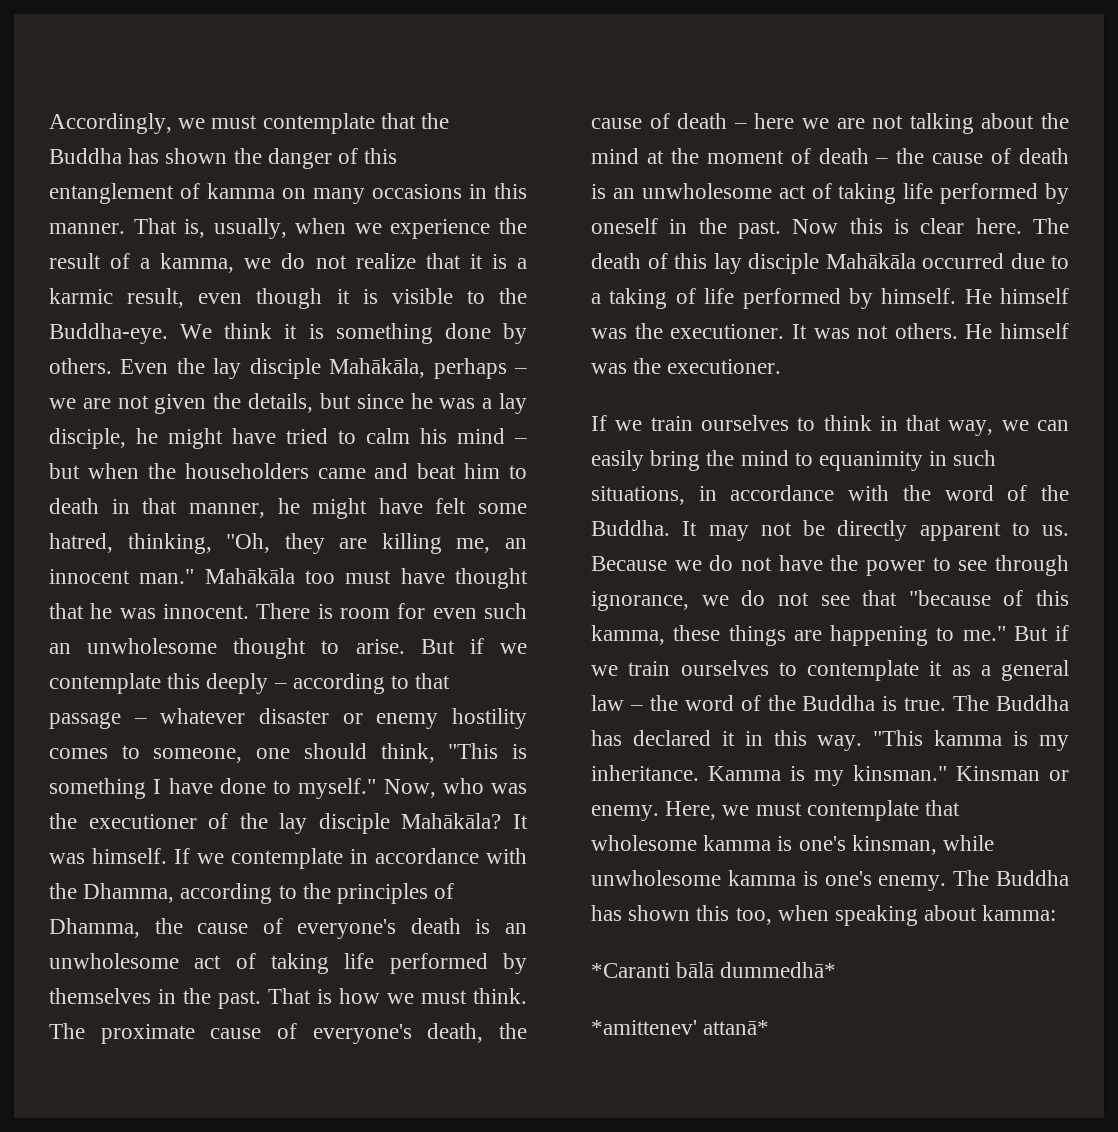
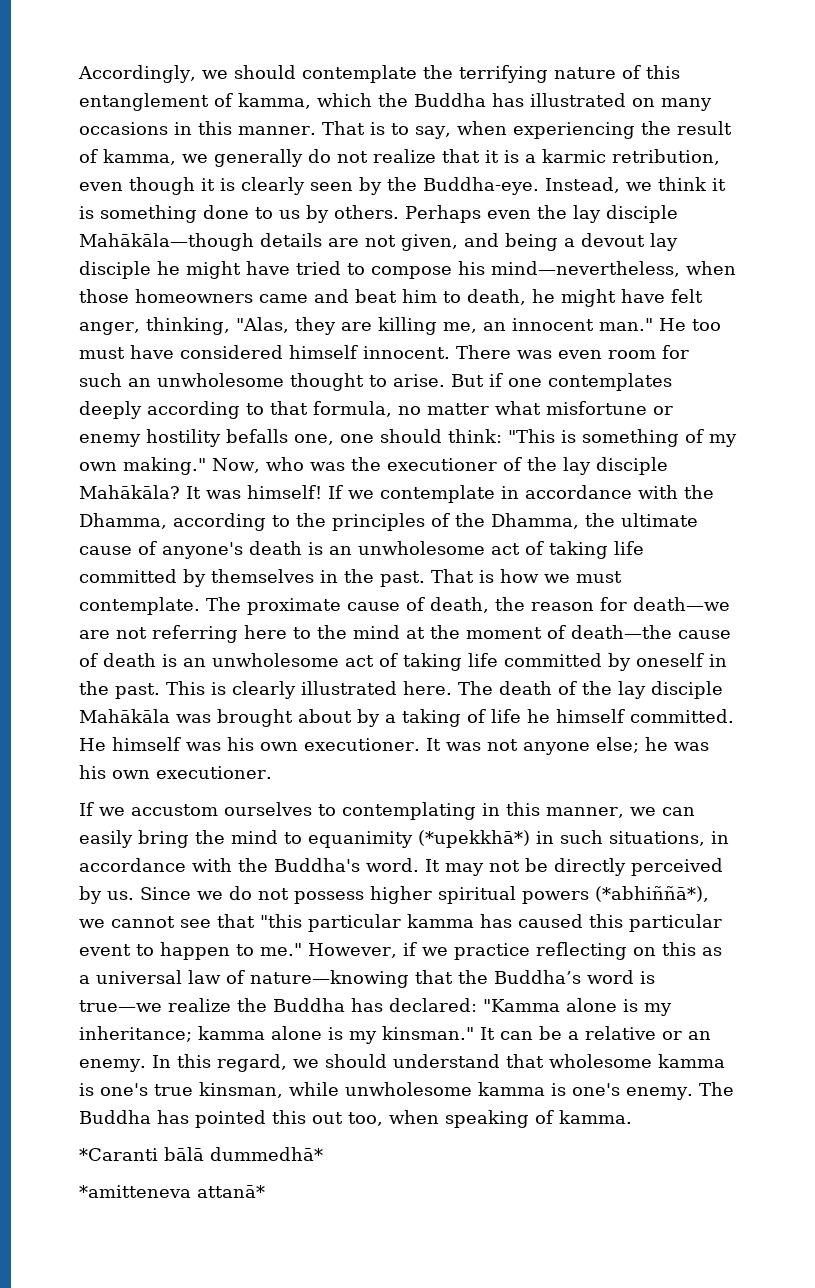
- Accordingly, we must contemplate that the Buddha has shown the danger of this entanglement of kamma on many occasions in this manner.
+ Accordingly, we should contemplate the terrifying nature of this entanglement of kamma, which the Buddha has illustrated on many occasions in this manner.
- That is, usually, when we experience the result of a kamma, we do not realize that it is a karmic result, even though it is visible to the Buddha-eye. We think it is something done by others. Even the lay disciple Mahākāla, perhaps – we are not given the details, but since he was a lay disciple, he might have tried to calm his mind – but when the householders came and beat him to death in that manner, he might have felt some hatred, thinking, "Oh, they are killing me, an innocent man."
+ That is to say, when experiencing the result of kamma, we generally do not realize that it is a karmic retribution, even though it is clearly seen by the Buddha-eye. Instead, we think it is something done to us by others. Perhaps even the lay disciple Mahākāla—though details are not given, and being a devout lay disciple he might have tried to compose his mind—nevertheless, when those homeowners came and beat him to death, he might have felt anger, thinking, "Alas, they are killing me, an innocent man."
- Mahākāla too must have thought that he was innocent. There is room for even such an unwholesome thought to arise.
+ He too must have considered himself innocent. There was even room for such an unwholesome thought to arise.
- But if we contemplate this deeply – according to that passage – whatever disaster or enemy hostility comes to someone, one should think, "This is something I have done to myself."
+ But if one contemplates deeply according to that formula, no matter what misfortune or enemy hostility befalls one, one should think: "This is something of my own making."
- It was himself.
+ It was himself!
- If we contemplate in accordance with the Dhamma, according to the principles of Dhamma, the cause of everyone's death is an unwholesome act of taking life performed by themselves in the past.
+ If we contemplate in accordance with the Dhamma, according to the principles of the Dhamma, the ultimate cause of anyone's death is an unwholesome act of taking life committed by themselves in the past.
- That is how we must think.
+ That is how we must contemplate.
- The proximate cause of everyone's death, the cause of death – here we are not talking about the mind at the moment of death – the cause of death is an unwholesome act of taking life performed by oneself in the past.
+ The proximate cause of death, the reason for death—we are not referring here to the mind at the moment of death—the cause of death is an unwholesome act of taking life committed by oneself in the past.
- Now this is clear here.
+ This is clearly illustrated here.
- The death of this lay disciple Mahākāla occurred due to a taking of life performed by himself. He himself was the executioner.
+ The death of the lay disciple Mahākāla was brought about by a taking of life he himself committed. He himself was his own executioner.
- It was not others. He himself was the executioner.
+ It was not anyone else; he was his own executioner.
- If we train ourselves to think in that way, we can easily bring the mind to equanimity in such situations, in accordance with the word of the Buddha.
+ If we accustom ourselves to contemplating in this manner, we can easily bring the mind to equanimity (*upekkhā*) in such situations, in accordance with the Buddha's word.
- It may not be directly apparent to us. Because we do not have the power to see through ignorance, we do not see that "because of this kamma, these things are happening to me."
+ It may not be directly perceived by us. Since we do not possess higher spiritual powers (*abhiññā*), we cannot see that "this particular kamma has caused this particular event to happen to me."
- But if we train ourselves to contemplate it as a general law – the word of the Buddha is true. The Buddha has declared it in this way. "This kamma is my inheritance. Kamma is my kinsman." Kinsman or enemy. Here, we must contemplate that wholesome kamma is one's kinsman, while unwholesome kamma is one's enemy.
+ However, if we practice reflecting on this as a universal law of nature—knowing that the Buddha’s word is true—we realize the Buddha has declared: "Kamma alone is my inheritance; kamma alone is my kinsman." It can be a relative or an enemy. In this regard, we should understand that wholesome kamma is one's true kinsman, while unwholesome kamma is one's enemy.
- The Buddha has shown this too, when speaking about kamma:
+ The Buddha has pointed this out too, when speaking of kamma.
- *amittenev' attanā*
+ *amitteneva attanā*

